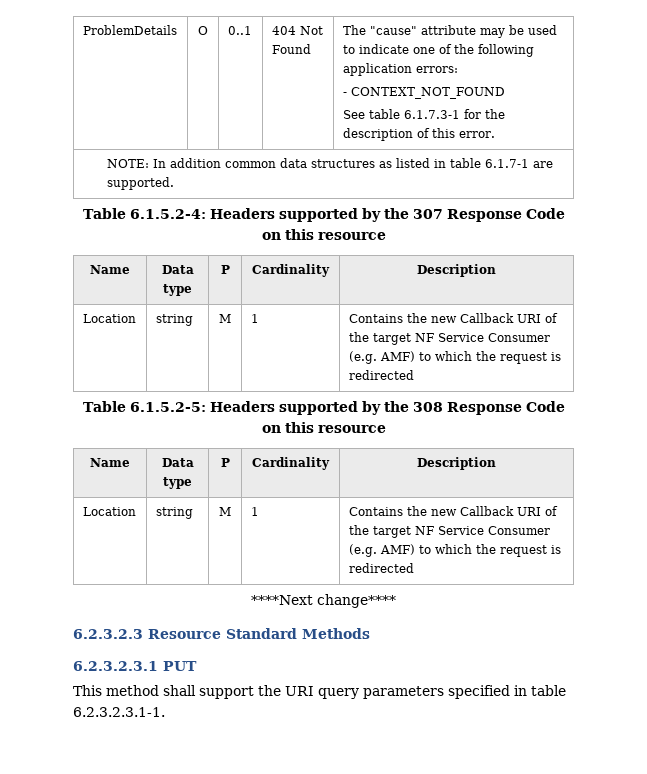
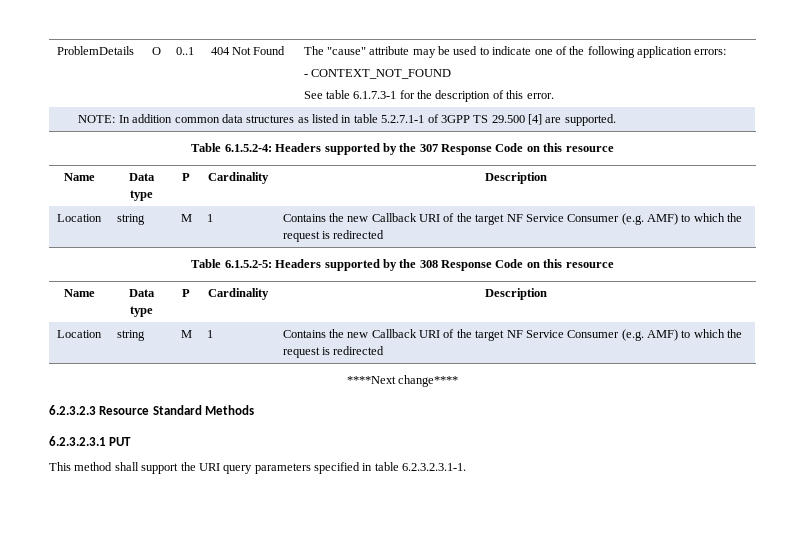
- NOTE: In addition common data structures as listed in table 6.1.7-1 are supported.
+ NOTE: In addition common data structures as listed in table 5.2.7.1-1 of 3GPP TS 29.500 [4] are supported.

